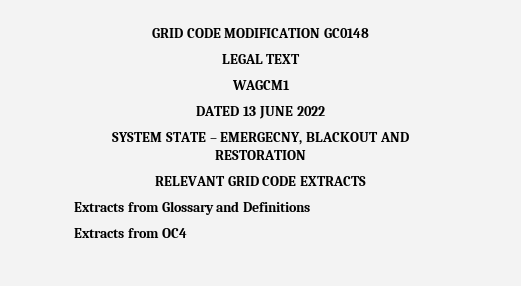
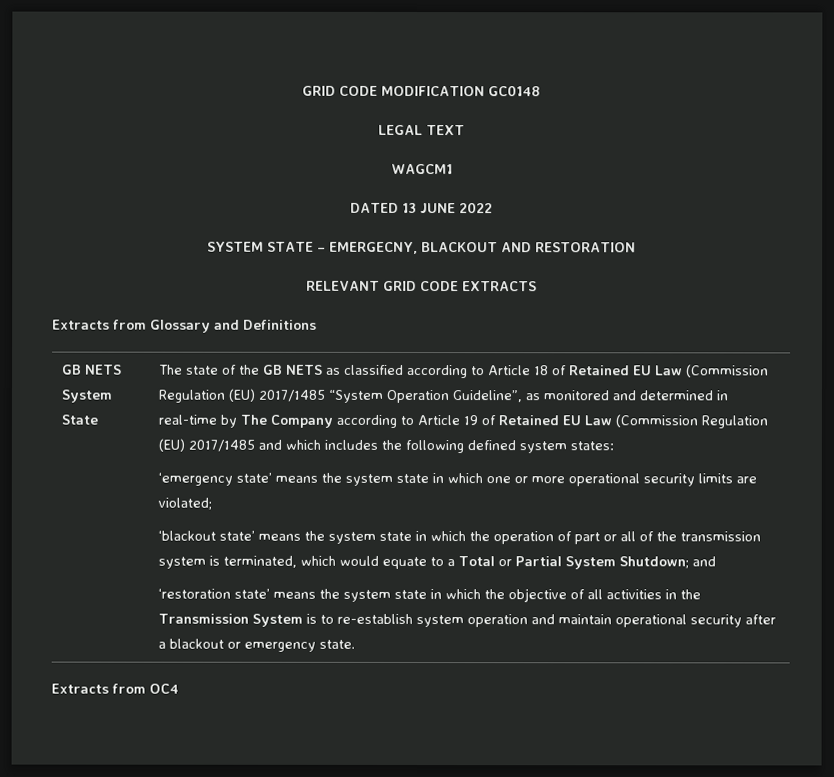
+ GB NETS System State | The state of the GB NETS as classified according to Article 18 of Retained EU Law (Commission Regulation (EU) 2017/1485 “System Operation Guideline”, as monitored and determined in real-time by The Company according to Article 19 of Retained EU Law (Commission Regulation (EU) 2017/1485 and which includes the following defined system states:
+ ‘emergency state’ means the system state in which one or more operational security limits are violated;
+ ‘blackout state’ means the system state in which the operation of part or all of the transmission system is terminated, which would equate to a Total or Partial System Shutdown; and
+ ‘restoration state’ means the system state in which the objective of all activities in the Transmission System is to re-establish system operation and maintain operational security after a blackout or emergency state.

